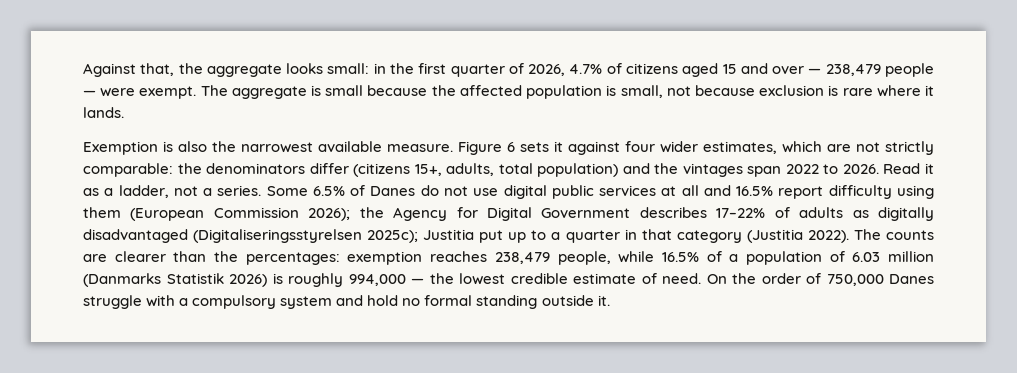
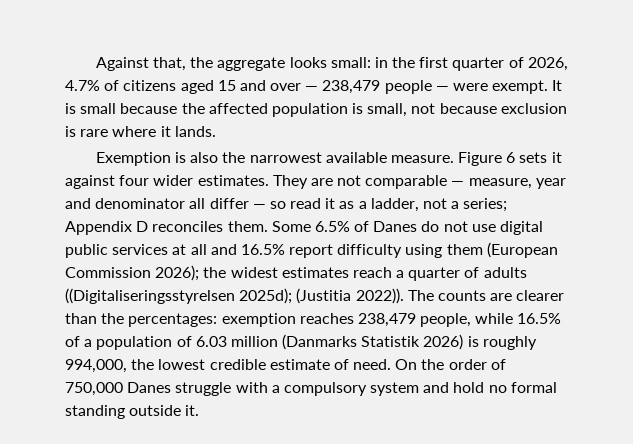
- The aggregate is small because the affected population is small, not because exclusion is rare where it lands.
+ It is small because the affected population is small, not because exclusion is rare where it lands.
- Figure 6 sets it against four wider estimates, which are not strictly comparable: the denominators differ (citizens 15+, adults, total population) and the vintages span 2022 to 2026. Read it as a ladder, not a series.
+ Figure 6 sets it against four wider estimates. They are not comparable — measure, year and denominator all differ — so read it as a ladder, not a series; Appendix D reconciles them.
- Some 6.5% of Danes do not use digital public services at all and 16.5% report difficulty using them (European Commission 2026); the Agency for Digital Government describes 17–22% of adults as digitally disadvantaged (Digitaliseringsstyrelsen 2025c); Justitia put up to a quarter in that category (Justitia 2022).
+ Some 6.5% of Danes do not use digital public services at all and 16.5% report difficulty using them (European Commission 2026); the widest estimates reach a quarter of adults ((Digitaliseringsstyrelsen 2025d); (Justitia 2022)).
- The counts are clearer than the percentages: exemption reaches 238,479 people, while 16.5% of a population of 6.03 million (Danmarks Statistik 2026) is roughly 994,000 — the lowest credible estimate of need.
+ The counts are clearer than the percentages: exemption reaches 238,479 people, while 16.5% of a population of 6.03 million (Danmarks Statistik 2026) is roughly 994,000, the lowest credible estimate of need.

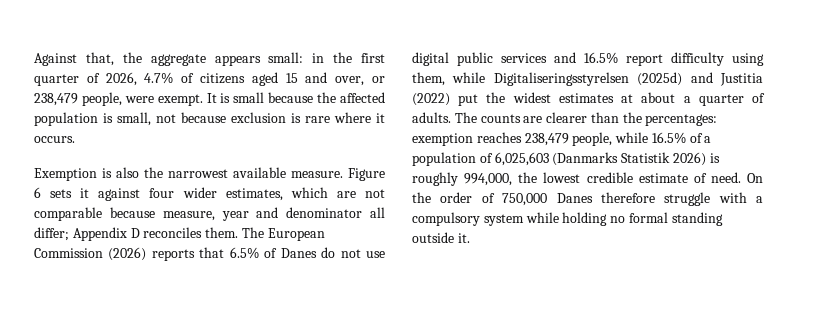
- Against that, the aggregate looks small: in the first quarter of 2026, 4.7% of citizens aged 15 and over — 238,479 people — were exempt.
+ Against that, the aggregate appears small: in the first quarter of 2026, 4.7% of citizens aged 15 and over, or 238,479 people, were exempt.
- It is small because the affected population is small, not because exclusion is rare where it lands.
+ It is small because the affected population is small, not because exclusion is rare where it occurs.
- Figure 6 sets it against four wider estimates. They are not comparable — measure, year and denominator all differ — so read it as a ladder, not a series; Appendix D reconciles them. Some 6.5% of Danes do not use digital public services at all and 16.5% report difficulty using them (European Commission 2026); the widest estimates reach a quarter of adults ((Digitaliseringsstyrelsen 2025d); (Justitia 2022)).
+ Figure 6 sets it against four wider estimates, which are not comparable because measure, year and denominator all differ; Appendix D reconciles them. The European Commission (2026) reports that 6.5% of Danes do not use digital public services and 16.5% report difficulty using them, while Digitaliseringsstyrelsen (2025d) and Justitia (2022) put the widest estimates at about a quarter of adults.
- The counts are clearer than the percentages: exemption reaches 238,479 people, while 16.5% of a population of 6.03 million (Danmarks Statistik 2026) is roughly 994,000, the lowest credible estimate of need.
+ The counts are clearer than the percentages: exemption reaches 238,479 people, while 16.5% of a population of 6,025,603 (Danmarks Statistik 2026) is roughly 994,000, the lowest credible estimate of need.
- On the order of 750,000 Danes struggle with a compulsory system and hold no formal standing outside it.
+ On the order of 750,000 Danes therefore struggle with a compulsory system while holding no formal standing outside it.

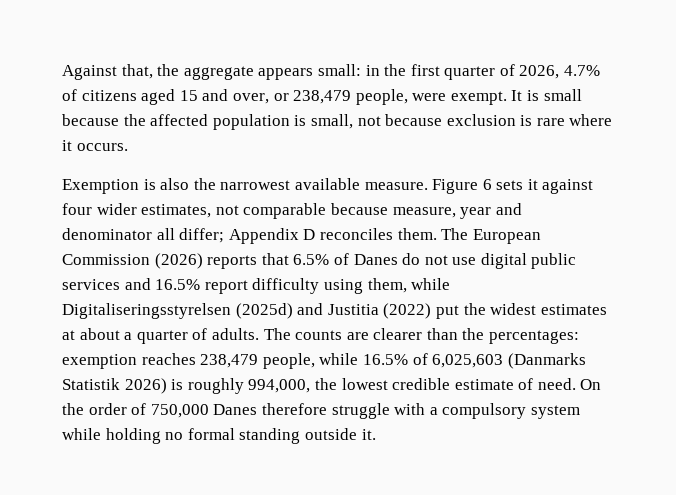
- Figure 6 sets it against four wider estimates, which are not comparable because measure, year and denominator all differ; Appendix D reconciles them.
+ Figure 6 sets it against four wider estimates, not comparable because measure, year and denominator all differ; Appendix D reconciles them.
- The counts are clearer than the percentages: exemption reaches 238,479 people, while 16.5% of a population of 6,025,603 (Danmarks Statistik 2026) is roughly 994,000, the lowest credible estimate of need.
+ The counts are clearer than the percentages: exemption reaches 238,479 people, while 16.5% of 6,025,603 (Danmarks Statistik 2026) is roughly 994,000, the lowest credible estimate of need.

